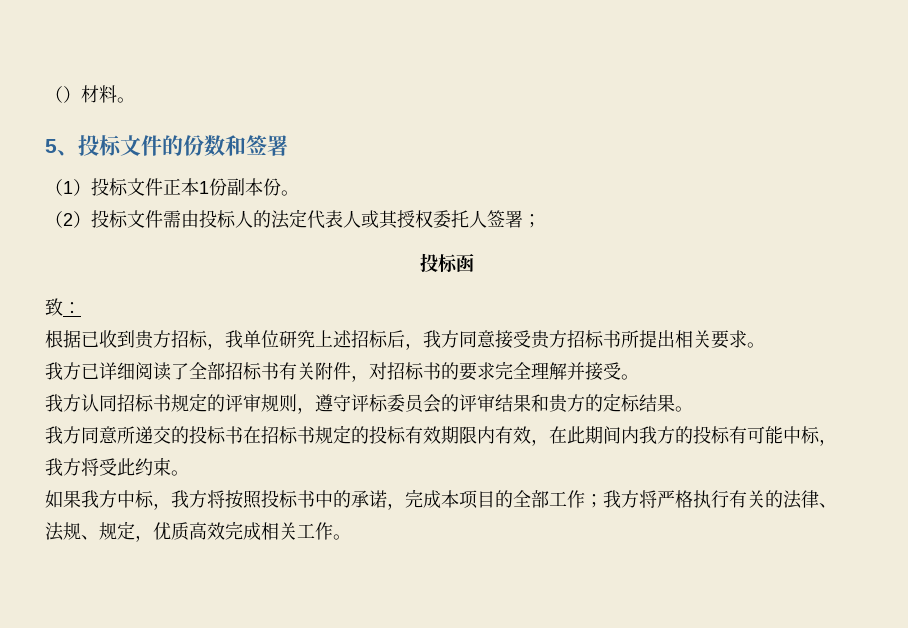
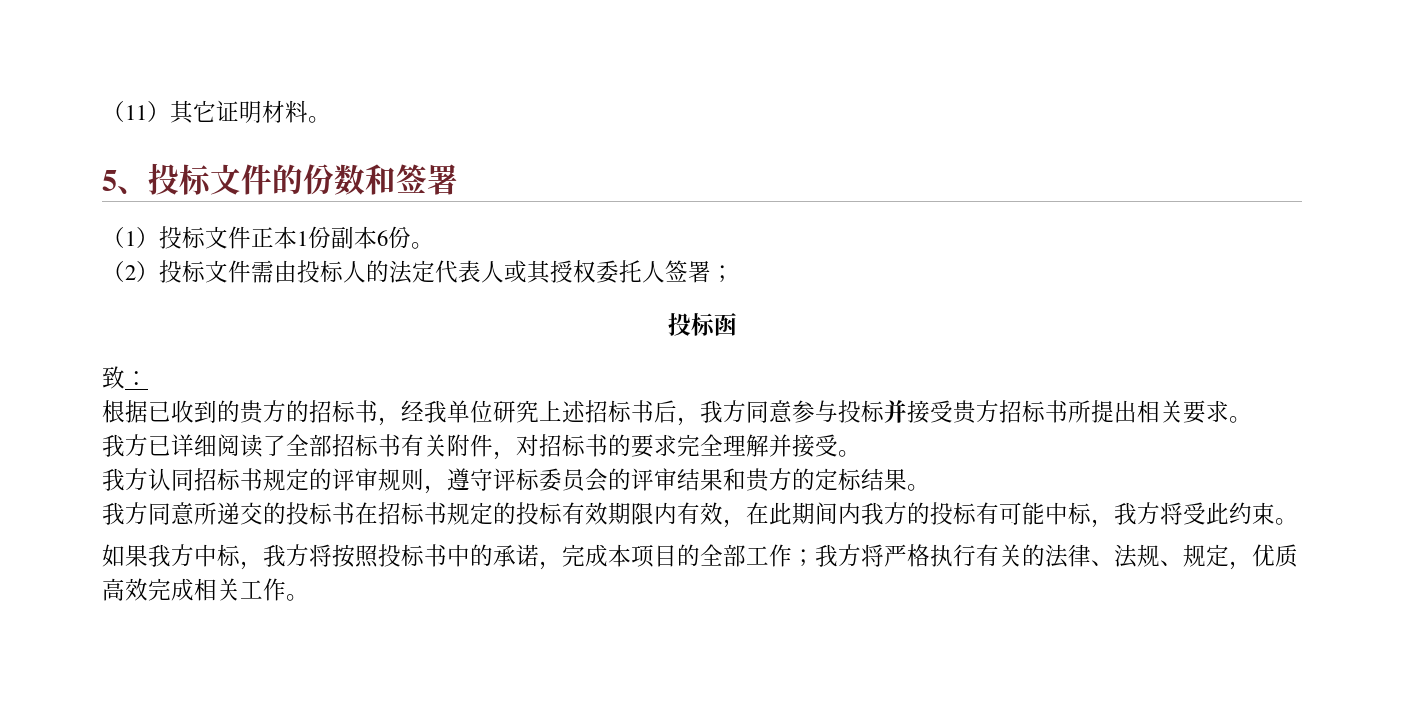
- （）材料。
+ （11）其它证明材料。
- （1）投标文件正本1份副本份。
+ （1）投标文件正本1份副本6份。
- 根据已收到贵方招标，我单位研究上述招标后，我方同意接受贵方招标书所提出相关要求。
+ 根据已收到的贵方的招标书，经我单位研究上述招标书后，我方同意参与投标并接受贵方招标书所提出相关要求。

